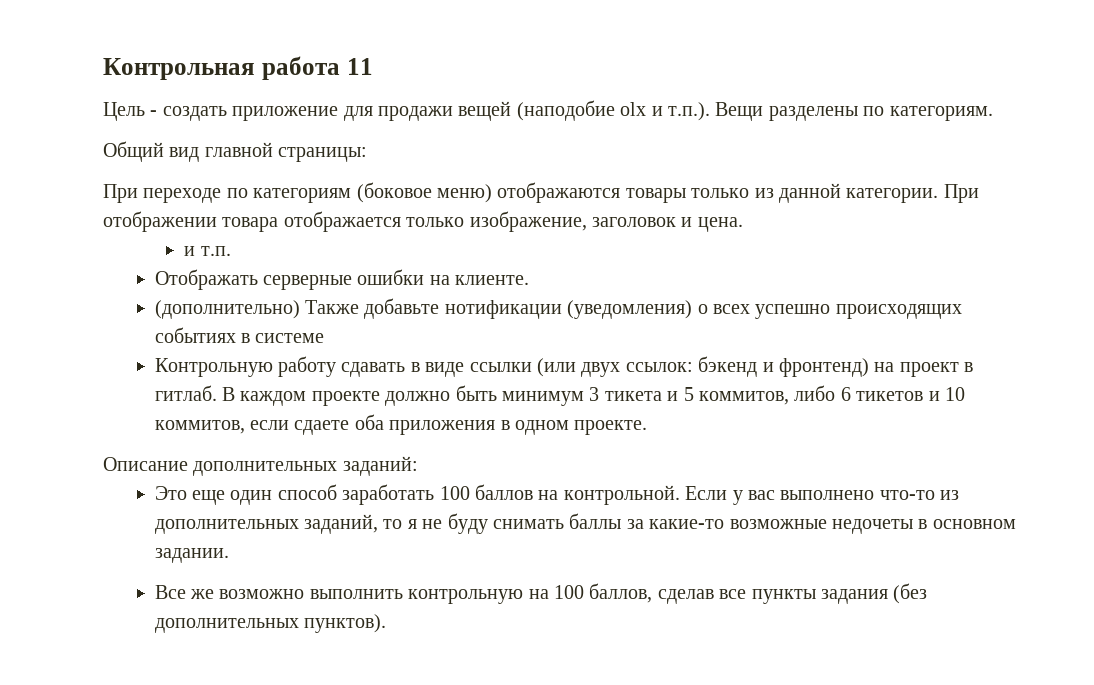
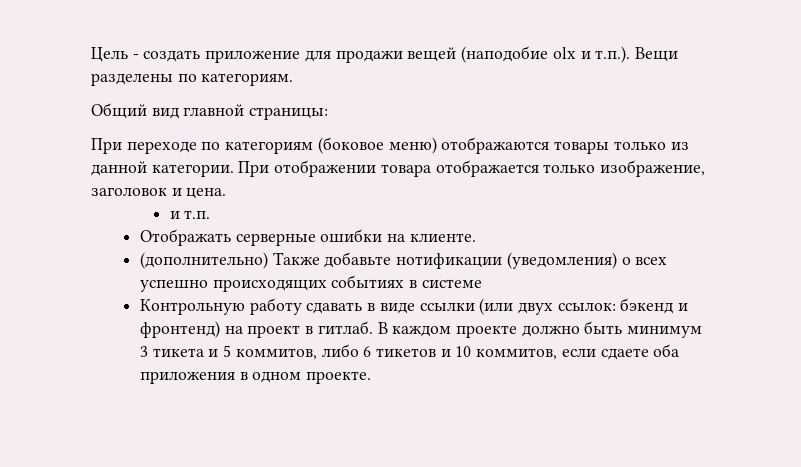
- Контрольная работа 11
- Описание дополнительных заданий:
- Это еще один способ заработать 100 баллов на контрольной. Если у вас выполнено что-то из дополнительных заданий, то я не буду снимать баллы за какие-то возможные недочеты в основном задании.
- Все же возможно выполнить контрольную на 100 баллов, сделав все пункты задания (без дополнительных пунктов).

